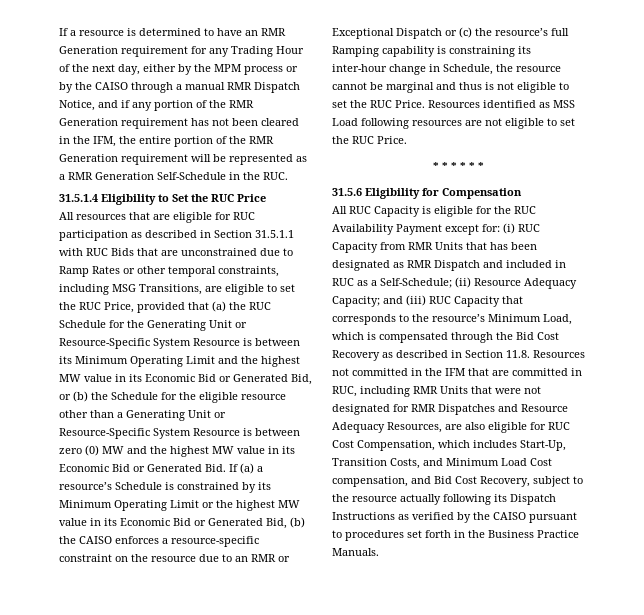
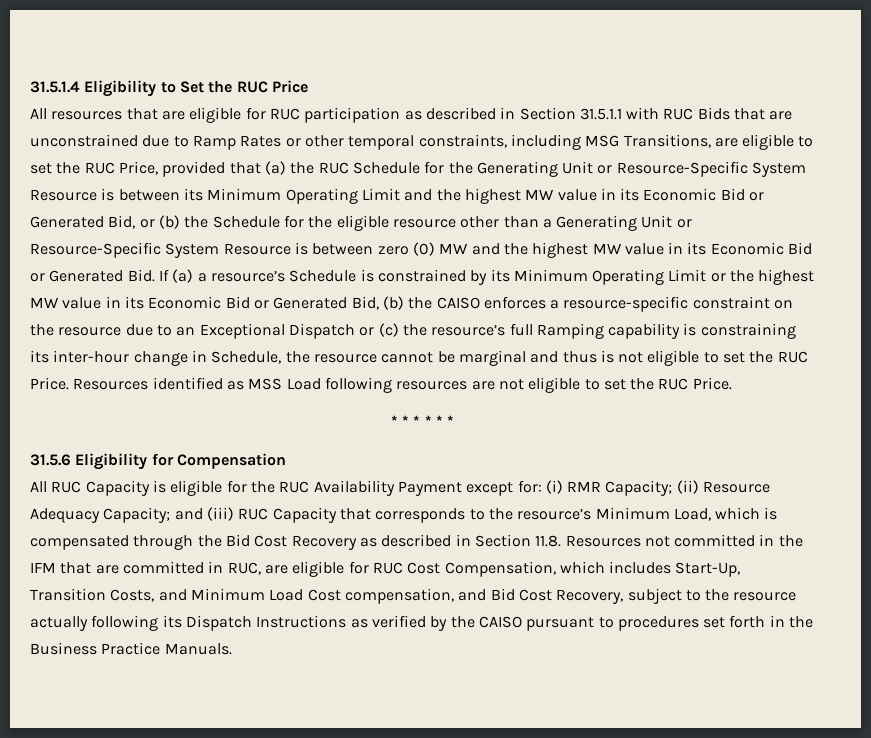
- If a resource is determined to have an RMR Generation requirement for any Trading Hour of the next day, either by the MPM process or by the CAISO through a manual RMR Dispatch Notice, and if any portion of the RMR Generation requirement has not been cleared in the IFM, the entire portion of the RMR Generation requirement will be represented as a RMR Generation Self-Schedule in the RUC.
- All resources that are eligible for RUC participation as described in Section 31.5.1.1 with RUC Bids that are unconstrained due to Ramp Rates or other temporal constraints, including MSG Transitions, are eligible to set the RUC Price, provided that (a) the RUC Schedule for the Generating Unit or Resource-Specific System Resource is between its Minimum Operating Limit and the highest MW value in its Economic Bid or Generated Bid, or (b) the Schedule for the eligible resource other than a Generating Unit or Resource-Specific System Resource is between zero (0) MW and the highest MW value in its Economic Bid or Generated Bid. If (a) a resource’s Schedule is constrained by its Minimum Operating Limit or the highest MW value in its Economic Bid or Generated Bid, (b) the CAISO enforces a resource-specific constraint on the resource due to an RMR or Exceptional Dispatch or (c) the resource’s full Ramping capability is constraining its inter-hour change in Schedule, the resource cannot be marginal and thus is not eligible to set the RUC Price.
+ All resources that are eligible for RUC participation as described in Section 31.5.1.1 with RUC Bids that are unconstrained due to Ramp Rates or other temporal constraints, including MSG Transitions, are eligible to set the RUC Price, provided that (a) the RUC Schedule for the Generating Unit or Resource-Specific System Resource is between its Minimum Operating Limit and the highest MW value in its Economic Bid or Generated Bid, or (b) the Schedule for the eligible resource other than a Generating Unit or Resource-Specific System Resource is between zero (0) MW and the highest MW value in its Economic Bid or Generated Bid. If (a) a resource’s Schedule is constrained by its Minimum Operating Limit or the highest MW value in its Economic Bid or Generated Bid, (b) the CAISO enforces a resource-specific constraint on the resource due to an Exceptional Dispatch or (c) the resource’s full Ramping capability is constraining its inter-hour change in Schedule, the resource cannot be marginal and thus is not eligible to set the RUC Price.
- (i) RUC Capacity from RMR Units that has been designated as RMR Dispatch and included in RUC as a Self-Schedule;
+ (i) RMR Capacity;
- and (iii) RUC Capacity that corresponds to the resource’s Minimum Load, which is compensated through the Bid Cost Recovery as described in Section 11.8. Resources not committed in the IFM that are committed in RUC, including RMR Units that were not designated for RMR Dispatches and Resource Adequacy Resources, are also eligible for RUC Cost Compensation, which includes Start-Up, Transition Costs, and Minimum Load Cost compensation, and Bid Cost Recovery, subject to the resource actually following its Dispatch Instructions as verified by the CAISO pursuant to procedures set forth in the Business Practice Manuals.
+ and (iii) RUC Capacity that corresponds to the resource’s Minimum Load, which is compensated through the Bid Cost Recovery as described in Section 11.8. Resources not committed in the IFM that are committed in RUC, are eligible for RUC Cost Compensation, which includes Start-Up, Transition Costs, and Minimum Load Cost compensation, and Bid Cost Recovery, subject to the resource actually following its Dispatch Instructions as verified by the CAISO pursuant to procedures set forth in the Business Practice Manuals.

